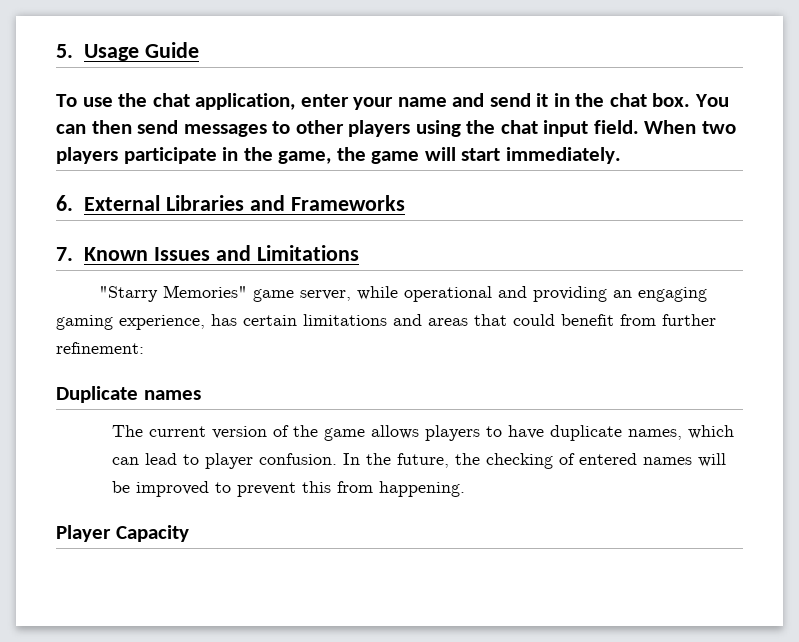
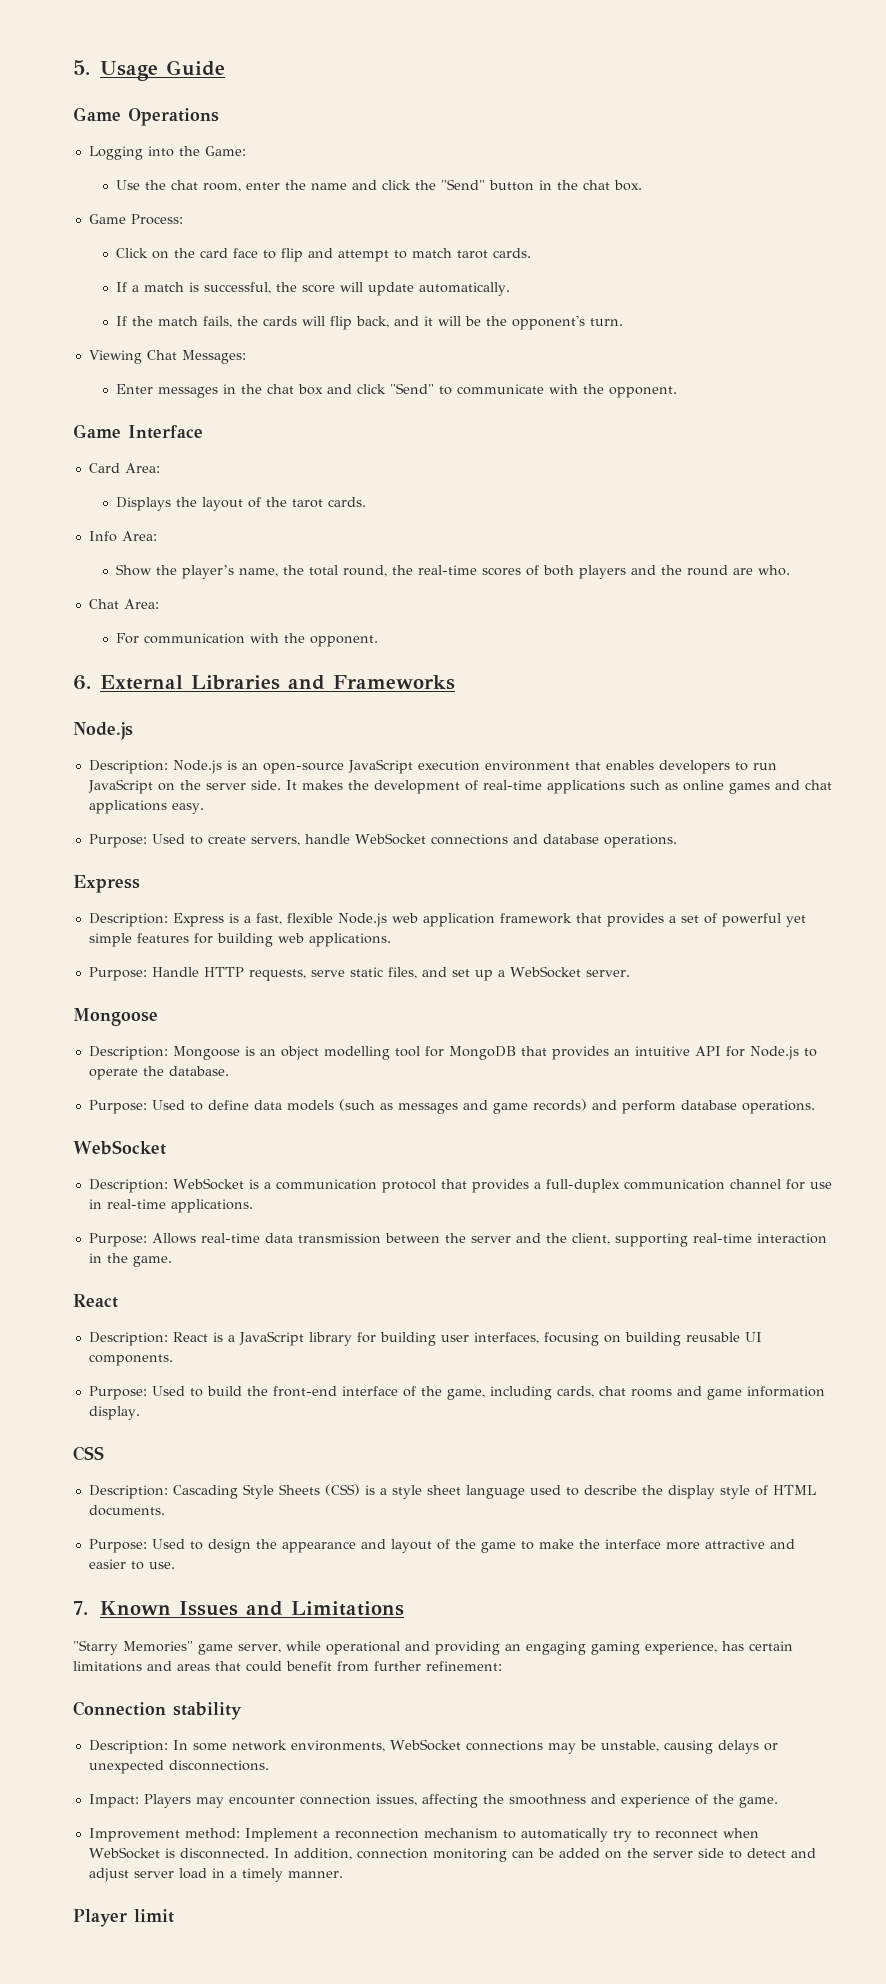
- To use the chat application, enter your name and send it in the chat box. You can then send messages to other players using the chat input field. When two players participate in the game, the game will start immediately.
+ Game Operations
+ Logging into the Game:
+ Use the chat room, enter the name and click the "Send" button in the chat box.
+ Game Process:
+ Click on the card face to flip and attempt to match tarot cards.
+ If a match is successful, the score will update automatically.
+ If the match fails, the cards will flip back, and it will be the opponent's turn.
+ Viewing Chat Messages:
+ Enter messages in the chat box and click "Send" to communicate with the opponent.
+ Game Interface
+ Card Area:
+ Displays the layout of the tarot cards.
+ Info Area:
+ Show the player’s name, the total round, the real-time scores of both players and the round are who.
+ Chat Area:
+ For communication with the opponent.
  6. External Libraries and Frameworks
+ Node.js
+ Description: Node.js is an open-source JavaScript execution environment that enables developers to run JavaScript on the server side. It makes the development of real-time applications such as online games and chat applications easy.
+ Purpose: Used to create servers, handle WebSocket connections and database operations.
+ Express
+ Description: Express is a fast, flexible Node.js web application framework that provides a set of powerful yet simple features for building web applications.
+ Purpose: Handle HTTP requests, serve static files, and set up a WebSocket server.
+ Mongoose
+ Description: Mongoose is an object modelling tool for MongoDB that provides an intuitive API for Node.js to operate the database.
+ Purpose: Used to define data models (such as messages and game records) and perform database operations.
+ WebSocket
+ Description: WebSocket is a communication protocol that provides a full-duplex communication channel for use in real-time applications.
+ Purpose: Allows real-time data transmission between the server and the client, supporting real-time interaction in the game.
+ React
+ Description: React is a JavaScript library for building user interfaces, focusing on building reusable UI components.
+ Purpose: Used to build the front-end interface of the game, including cards, chat rooms and game information display.
+ CSS
+ Description: Cascading Style Sheets (CSS) is a style sheet language used to describe the display style of HTML documents.
+ Purpose: Used to design the appearance and layout of the game to make the interface more attractive and easier to use.
- Duplicate names
- The current version of the game allows players to have duplicate names, which can lead to player confusion. In the future, the checking of entered names will be improved to prevent this from happening.
+ Connection stability
+ Description: In some network environments, WebSocket connections may be unstable, causing delays or unexpected disconnections.
+ Impact: Players may encounter connection issues, affecting the smoothness and experience of the game.
+ Improvement method: Implement a reconnection mechanism to automatically try to reconnect when WebSocket is disconnected. In addition, connection monitoring can be added on the server side to detect and adjust server load in a timely manner.
- Player Capacity
+ Player limit

